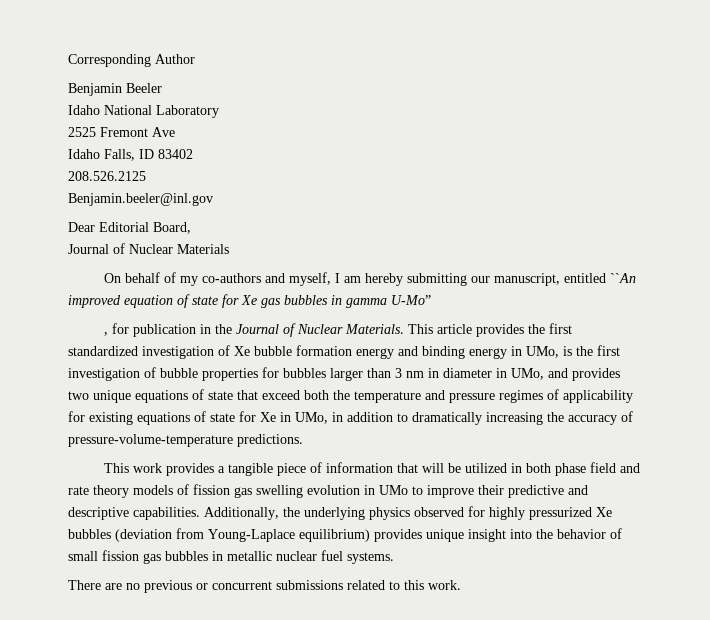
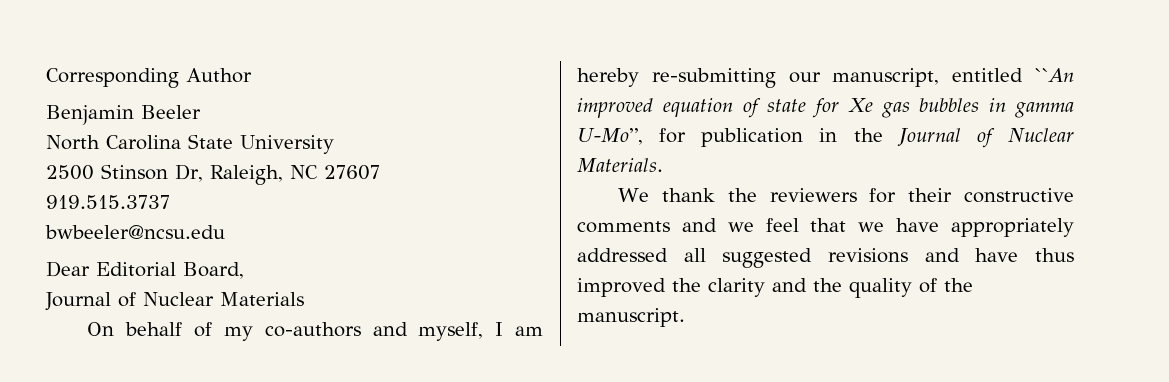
- Idaho National Laboratory
- 2525 Fremont Ave
- Idaho Falls, ID 83402
- 208.526.2125
- Benjamin.beeler@inl.gov
+ North Carolina State University
+ 2500 Stinson Dr, Raleigh, NC 27607
+ 919.515.3737
+ bwbeeler@ncsu.edu
- On behalf of my co-authors and myself, I am hereby submitting our manuscript, entitled ``An improved equation of state for Xe gas bubbles in gamma U-Mo”
- , for publication in the Journal of Nuclear Materials. This article provides the first standardized investigation of Xe bubble formation energy and binding energy in UMo, is the first investigation of bubble properties for bubbles larger than 3 nm in diameter in UMo, and provides two unique equations of state that exceed both the temperature and pressure regimes of applicability for existing equations of state for Xe in UMo, in addition to dramatically increasing the accuracy of pressure-volume-temperature predictions.
- This work provides a tangible piece of information that will be utilized in both phase field and rate theory models of fission gas swelling evolution in UMo to improve their predictive and descriptive capabilities. Additionally, the underlying physics observed for highly pressurized Xe bubbles (deviation from Young-Laplace equilibrium) provides unique insight into the behavior of small fission gas bubbles in metallic nuclear fuel systems.
- There are no previous or concurrent submissions related to this work.
+ On behalf of my co-authors and myself, I am hereby re-submitting our manuscript, entitled ``An improved equation of state for Xe gas bubbles in gamma U-Mo”, for publication in the Journal of Nuclear Materials.
+ We thank the reviewers for their constructive comments and we feel that we have appropriately addressed all suggested revisions and have thus improved the clarity and the quality of the manuscript.

